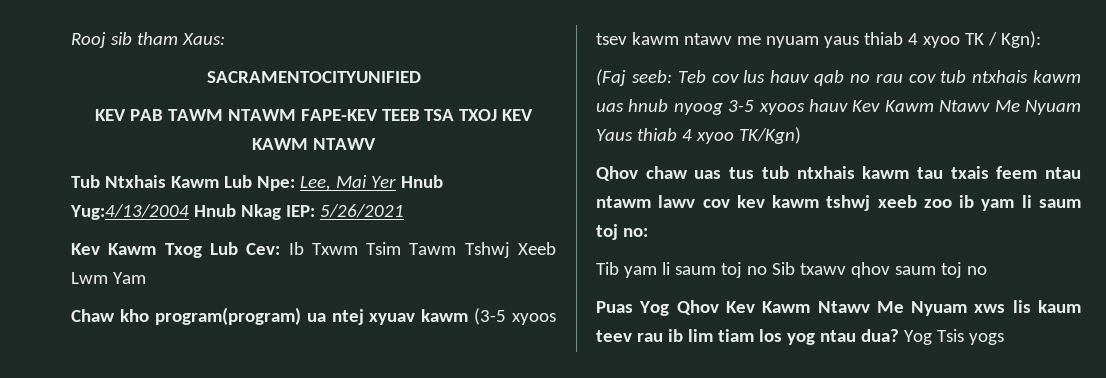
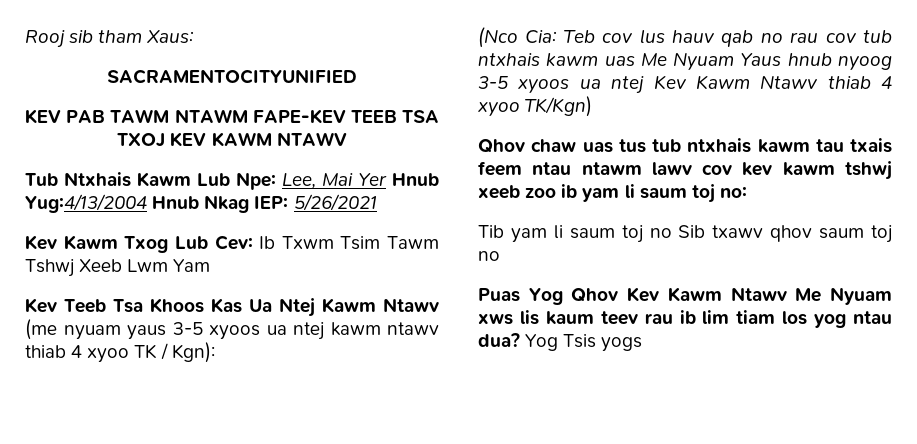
- Chaw kho program(program) ua ntej xyuav kawm (3-5 xyoos tsev kawm ntawv me nyuam yaus thiab 4 xyoo TK / Kgn):
+ Kev Teeb Tsa Khoos Kas Ua Ntej Kawm Ntawv (me nyuam yaus 3-5 xyoos ua ntej kawm ntawv thiab 4 xyoo TK / Kgn):
- (Faj seeb: Teb cov lus hauv qab no rau cov tub ntxhais kawm uas hnub nyoog 3-5 xyoos hauv Kev Kawm Ntawv Me Nyuam Yaus thiab 4 xyoo TK/Kgn)
+ (Nco Cia: Teb cov lus hauv qab no rau cov tub ntxhais kawm uas Me Nyuam Yaus hnub nyoog 3-5 xyoos ua ntej Kev Kawm Ntawv thiab 4 xyoo TK/Kgn)

